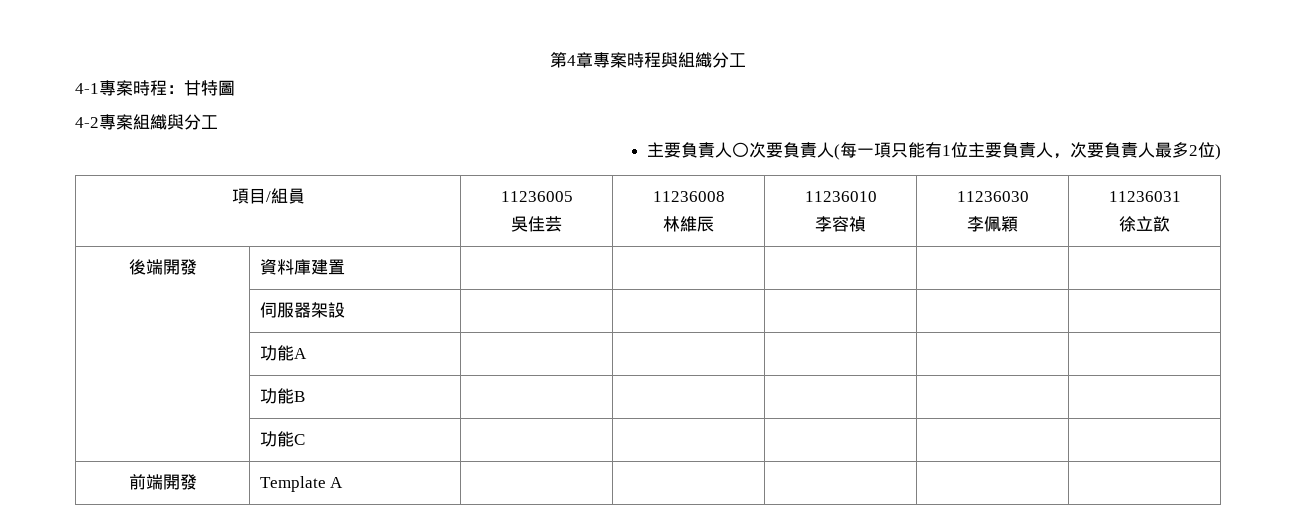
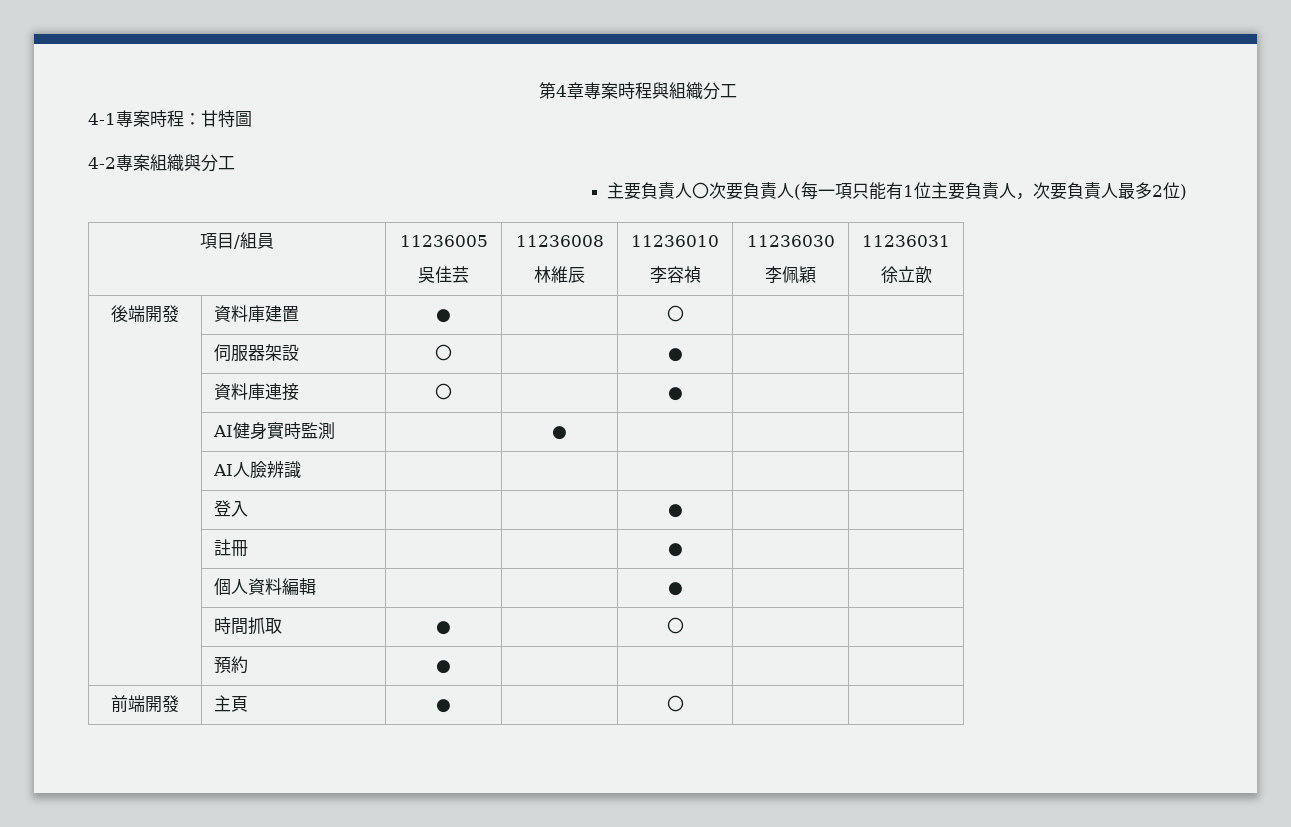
- 後端開發 | 資料庫建置 | | | | |
+ 後端開發 | 資料庫建置 | ● | | 〇 | |
- | 伺服器架設 | | | | |
- | 功能A | | | | |
- | 功能B | | | | |
- | 功能C | | | | |
+ | 伺服器架設 | 〇 | | ● | |
+ | 資料庫連接 | 〇 | | ● | |
+ | AI健身實時監測 | | ● | | |
+ | AI人臉辨識 | | | | |
+ | 登入 | | | ● | |
+ | 註冊 | | | ● | |
+ | 個人資料編輯 | | | ● | |
+ | 時間抓取 | ● | | 〇 | |
+ | 預約 | ● | | | |
- 前端開發 | Template A | | | | |
+ 前端開發 | 主頁 | ● | | 〇 | |

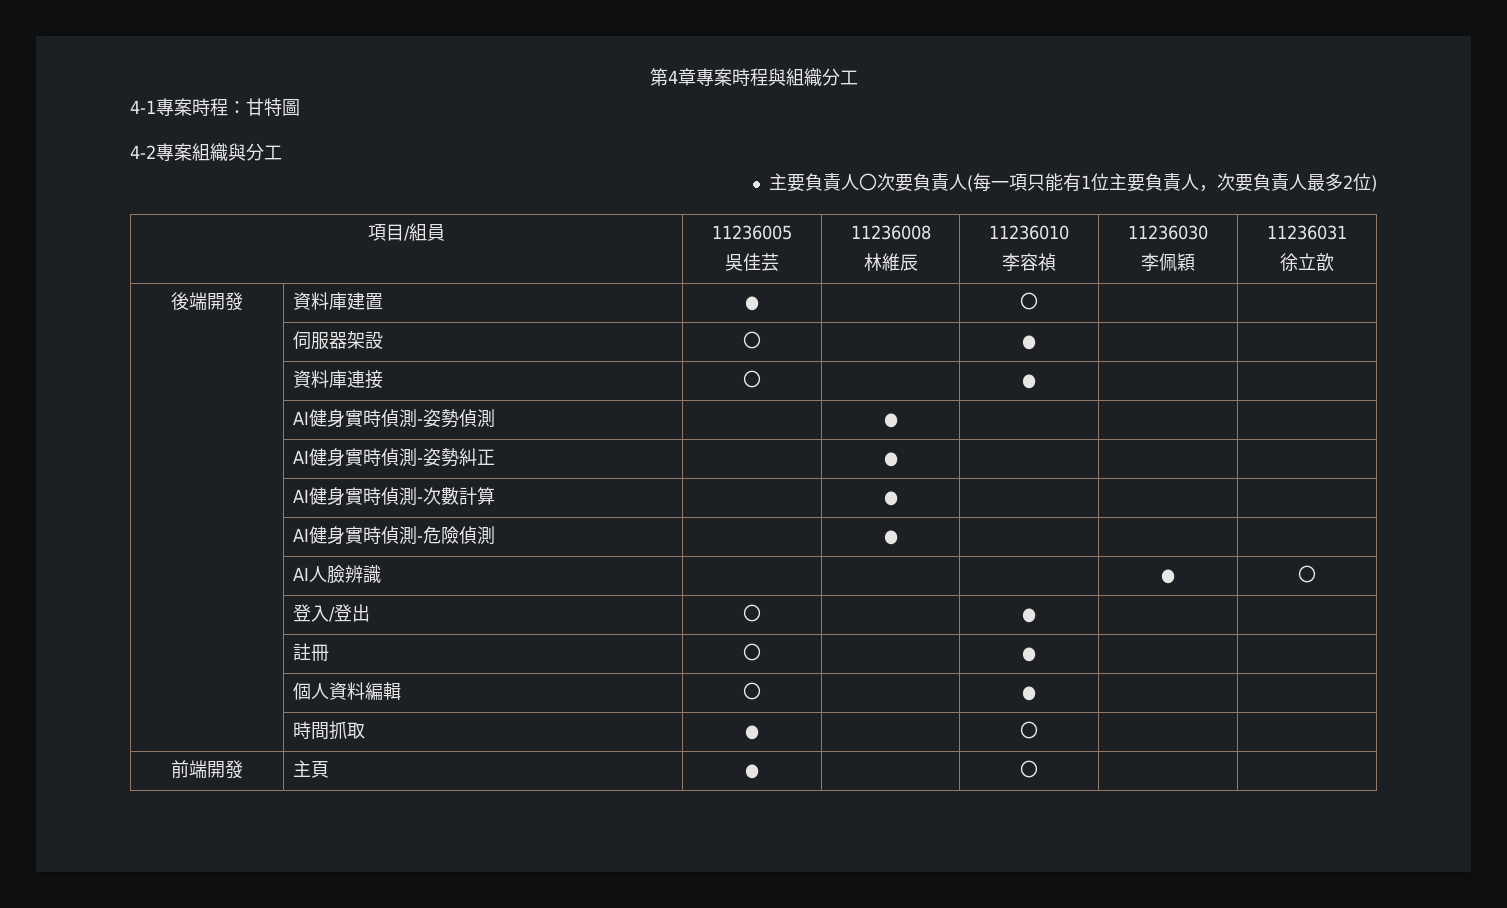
- | AI健身實時監測 | | ● | | |
+ | AI健身實時偵測-姿勢偵測 | | ● | | |
+ | AI健身實時偵測-姿勢糾正 | | ● | | |
+ | AI健身實時偵測-次數計算 | | ● | | |
+ | AI健身實時偵測-危險偵測 | | ● | | |
- | AI人臉辨識 | | | | |
+ | AI人臉辨識 | | | | ● | 〇
- | 登入 | | | ● | |
+ | 登入/登出 | 〇 | | ● | |
- | 註冊 | | | ● | |
+ | 註冊 | 〇 | | ● | |
- | 個人資料編輯 | | | ● | |
+ | 個人資料編輯 | 〇 | | ● | |
- | 預約 | ● | | | |

